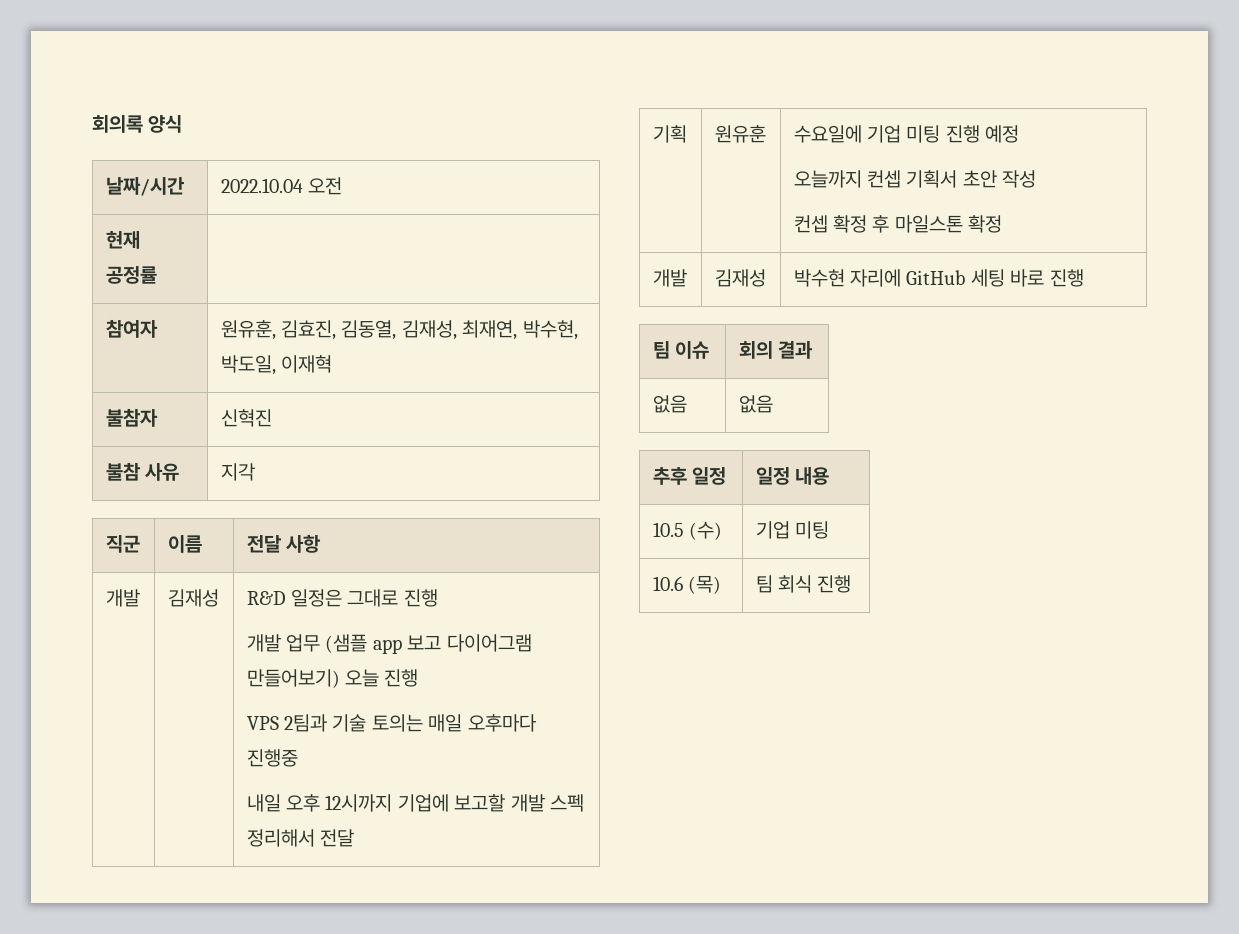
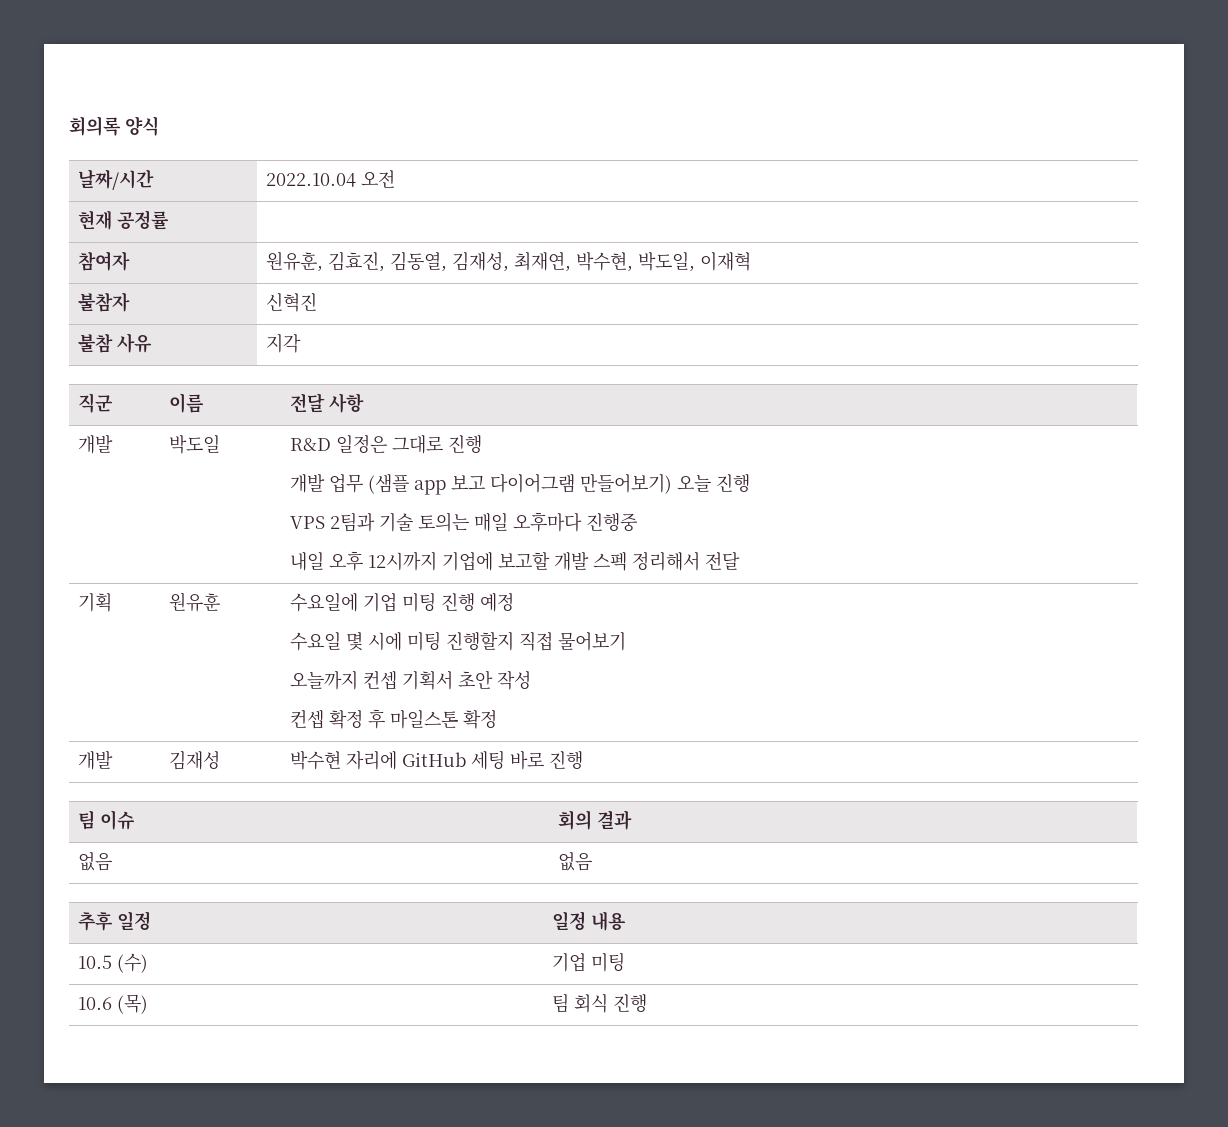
- 개발 | 김재성 | R&D 일정은 그대로 진행
+ 개발 | 박도일 | R&D 일정은 그대로 진행
  기획 | 원유훈 | 수요일에 기업 미팅 진행 예정
+ 수요일 몇 시에 미팅 진행할지 직접 물어보기

